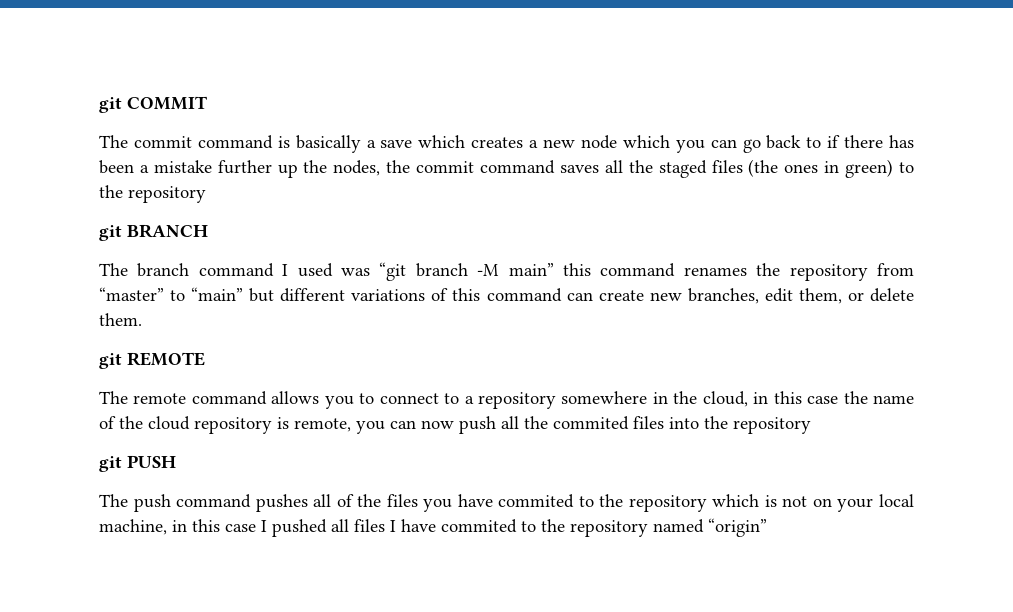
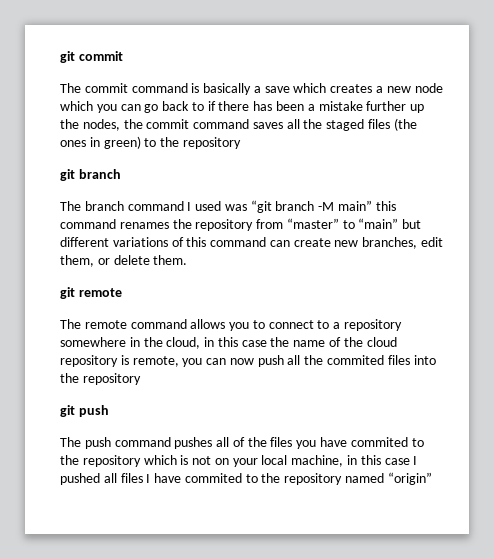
- git COMMIT
+ git commit
- git BRANCH
+ git branch
- git REMOTE
+ git remote
- git PUSH
+ git push

